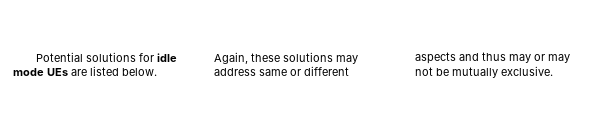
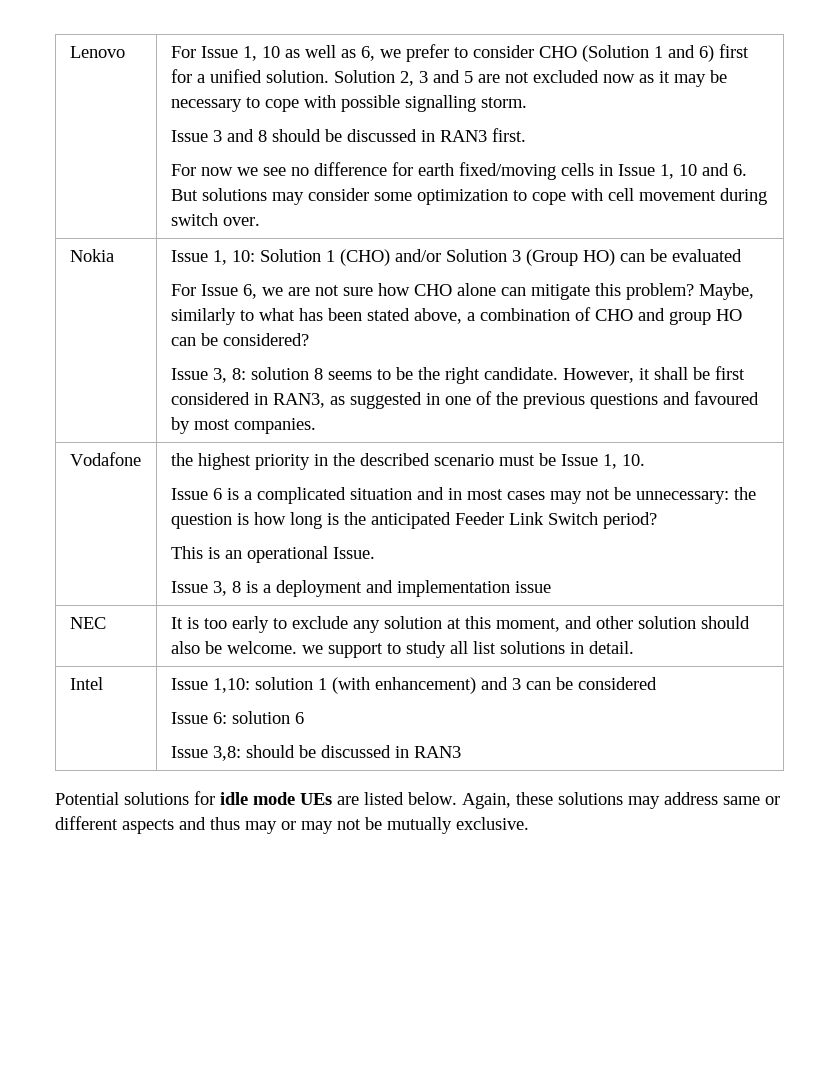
+ Lenovo | For Issue 1, 10 as well as 6, we prefer to consider CHO (Solution 1 and 6) first for a unified solution. Solution 2, 3 and 5 are not excluded now as it may be necessary to cope with possible signalling storm.
+ Issue 3 and 8 should be discussed in RAN3 first.
+ For now we see no difference for earth fixed/moving cells in Issue 1, 10 and 6. But solutions may consider some optimization to cope with cell movement during switch over.
+ Nokia | Issue 1, 10: Solution 1 (CHO) and/or Solution 3 (Group HO) can be evaluated
+ For Issue 6, we are not sure how CHO alone can mitigate this problem? Maybe, similarly to what has been stated above, a combination of CHO and group HO can be considered?
+ Issue 3, 8: solution 8 seems to be the right candidate. However, it shall be first considered in RAN3, as suggested in one of the previous questions and favoured by most companies.
+ Vodafone | the highest priority in the described scenario must be Issue 1, 10.
+ Issue 6 is a complicated situation and in most cases may not be unnecessary: the question is how long is the anticipated Feeder Link Switch period?
+ This is an operational Issue.
+ Issue 3, 8 is a deployment and implementation issue
+ NEC | It is too early to exclude any solution at this moment, and other solution should also be welcome. we support to study all list solutions in detail.
+ Intel | Issue 1,10: solution 1 (with enhancement) and 3 can be considered
+ Issue 6: solution 6
+ Issue 3,8: should be discussed in RAN3

